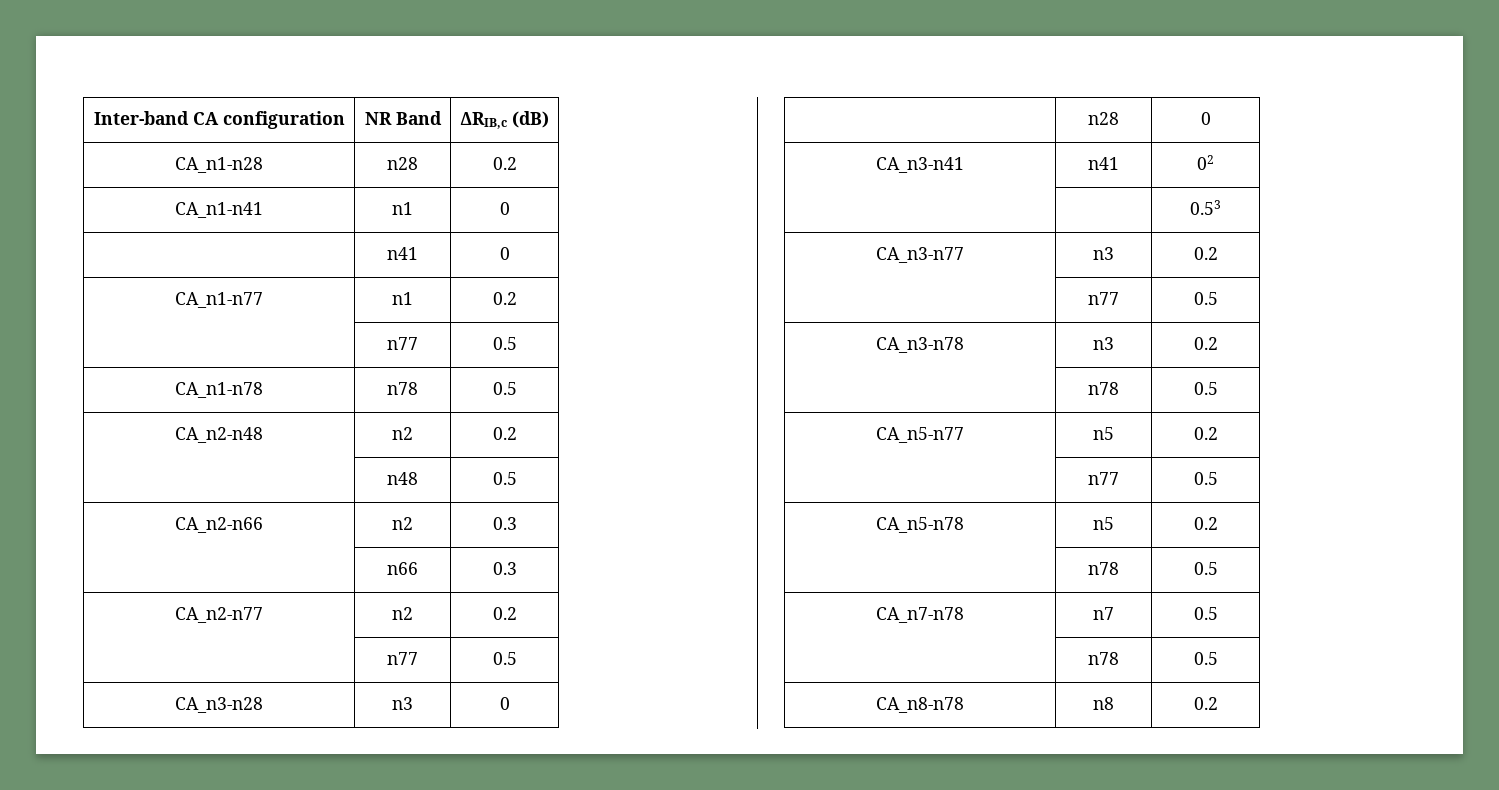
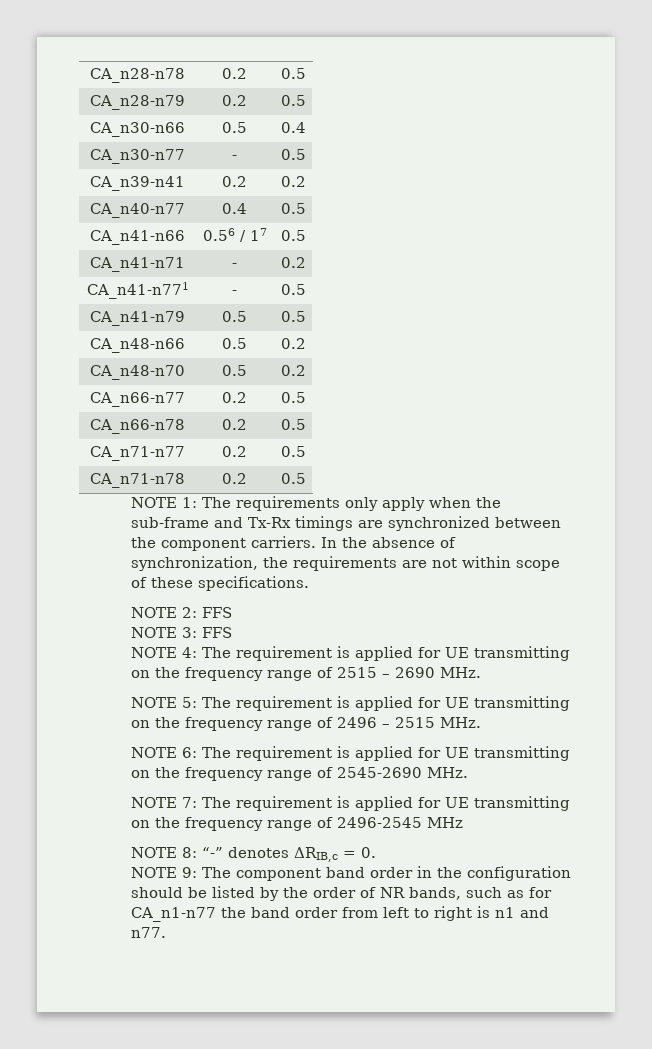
- Inter-band CA configuration | NR Band | ΔRIB,c (dB)
- CA_n1-n28 | n28 | 0.2
- CA_n1-n41 | n1 | 0
- | n41 | 0
- CA_n1-n77 | n1 | 0.2
- | n77 | 0.5
- CA_n1-n78 | n78 | 0.5
- CA_n2-n48 | n2 | 0.2
- | n48 | 0.5
- CA_n2-n66 | n2 | 0.3
- | n66 | 0.3
- CA_n2-n77 | n2 | 0.2
- | n77 | 0.5
- CA_n3-n28 | n3 | 0
- | n28 | 0
- CA_n3-n41 | n41 | 02
- | | 0.53
- CA_n3-n77 | n3 | 0.2
- | n77 | 0.5
- CA_n3-n78 | n3 | 0.2
- | n78 | 0.5
- CA_n5-n77 | n5 | 0.2
- | n77 | 0.5
- CA_n5-n78 | n5 | 0.2
- | n78 | 0.5
- CA_n7-n78 | n7 | 0.5
- | n78 | 0.5
- CA_n8-n78 | n8 | 0.2
+ CA_n28-n78 | 0.2 | 0.5
+ CA_n28-n79 | 0.2 | 0.5
+ CA_n30-n66 | 0.5 | 0.4
+ CA_n30-n77 | - | 0.5
+ CA_n39-n41 | 0.2 | 0.2
+ CA_n40-n77 | 0.4 | 0.5
+ CA_n41-n66 | 0.56 / 17 | 0.5
+ CA_n41-n71 | - | 0.2
+ CA_n41-n771 | - | 0.5
+ CA_n41-n79 | 0.5 | 0.5
+ CA_n48-n66 | 0.5 | 0.2
+ CA_n48-n70 | 0.5 | 0.2
+ CA_n66-n77 | 0.2 | 0.5
+ CA_n66-n78 | 0.2 | 0.5
+ CA_n71-n77 | 0.2 | 0.5
+ CA_n71-n78 | 0.2 | 0.5
+ NOTE 1: The requirements only apply when the sub-frame and Tx-Rx timings are synchronized between the component carriers. In the absence of synchronization, the requirements are not within scope of these specifications.
+ NOTE 2: FFS
+ NOTE 3: FFS
+ NOTE 4: The requirement is applied for UE transmitting on the frequency range of 2515 – 2690 MHz.
+ NOTE 5: The requirement is applied for UE transmitting on the frequency range of 2496 – 2515 MHz.
+ NOTE 6: The requirement is applied for UE transmitting on the frequency range of 2545-2690 MHz.
+ NOTE 7: The requirement is applied for UE transmitting on the frequency range of 2496-2545 MHz
+ NOTE 8: “-” denotes ΔRIB,c = 0.
+ NOTE 9: The component band order in the configuration should be listed by the order of NR bands, such as for CA_n1-n77 the band order from left to right is n1 and n77.

